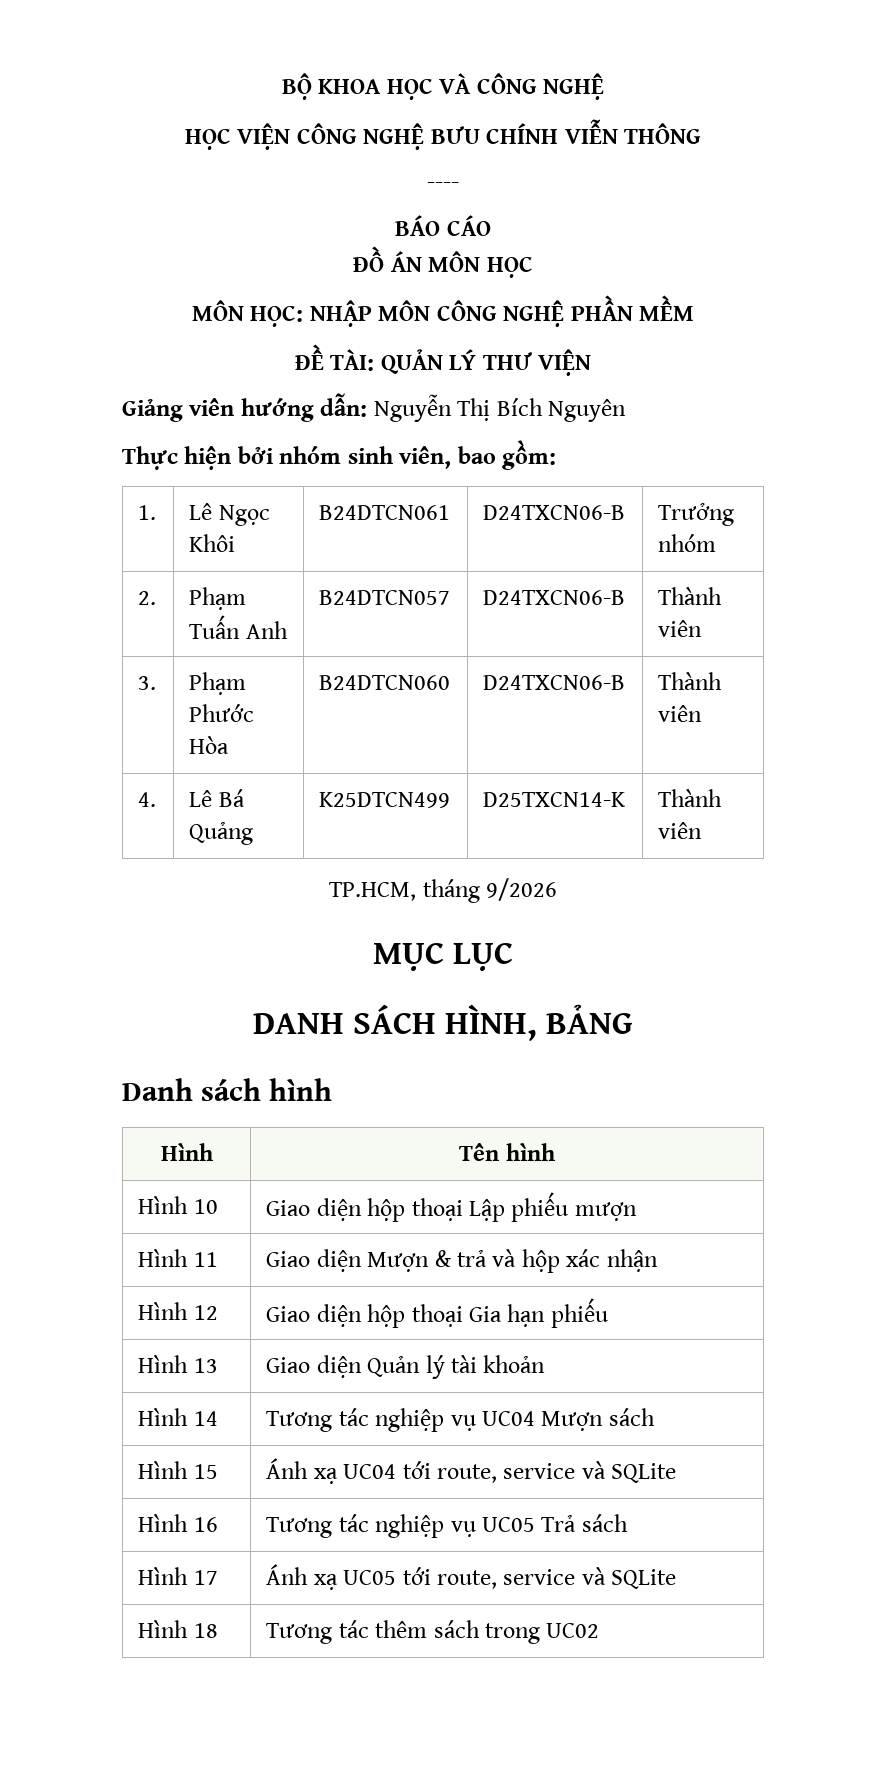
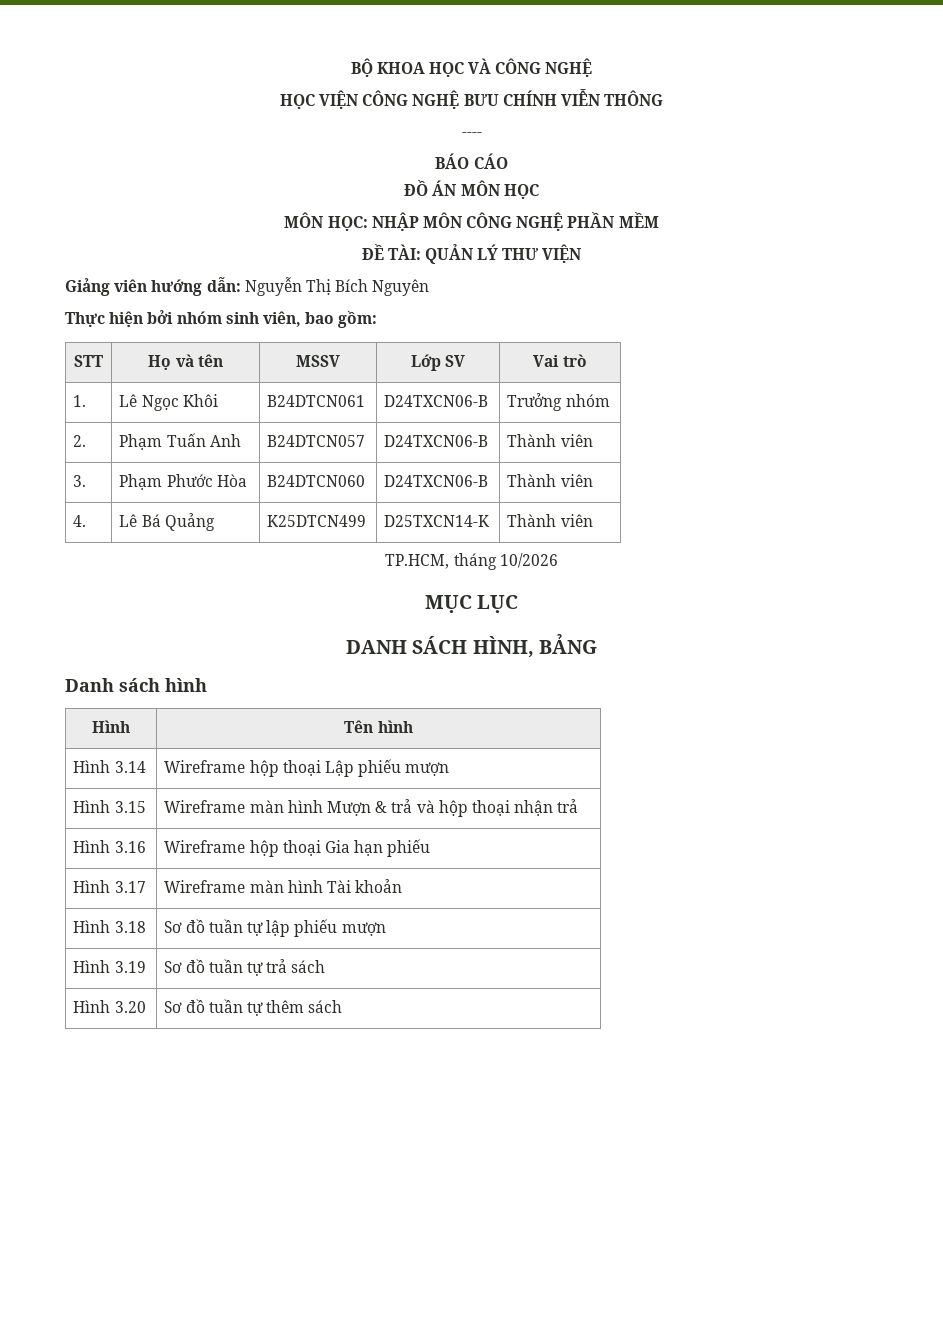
+ STT | Họ và tên | MSSV | Lớp SV | Vai trò
- TP.HCM, tháng 9/2026
+ TP.HCM, tháng 10/2026
- Hình 10 | Giao diện hộp thoại Lập phiếu mượn
+ Hình 3.14 | Wireframe hộp thoại Lập phiếu mượn
- Hình 11 | Giao diện Mượn & trả và hộp xác nhận
- Hình 12 | Giao diện hộp thoại Gia hạn phiếu
+ Hình 3.15 | Wireframe màn hình Mượn & trả và hộp thoại nhận trả
+ Hình 3.16 | Wireframe hộp thoại Gia hạn phiếu
- Hình 13 | Giao diện Quản lý tài khoản
- Hình 14 | Tương tác nghiệp vụ UC04 Mượn sách
- Hình 15 | Ánh xạ UC04 tới route, service và SQLite
- Hình 16 | Tương tác nghiệp vụ UC05 Trả sách
- Hình 17 | Ánh xạ UC05 tới route, service và SQLite
- Hình 18 | Tương tác thêm sách trong UC02
+ Hình 3.17 | Wireframe màn hình Tài khoản
+ Hình 3.18 | Sơ đồ tuần tự lập phiếu mượn
+ Hình 3.19 | Sơ đồ tuần tự trả sách
+ Hình 3.20 | Sơ đồ tuần tự thêm sách

